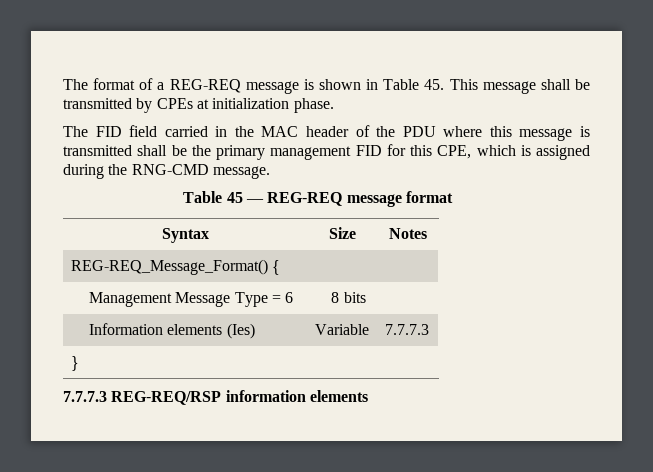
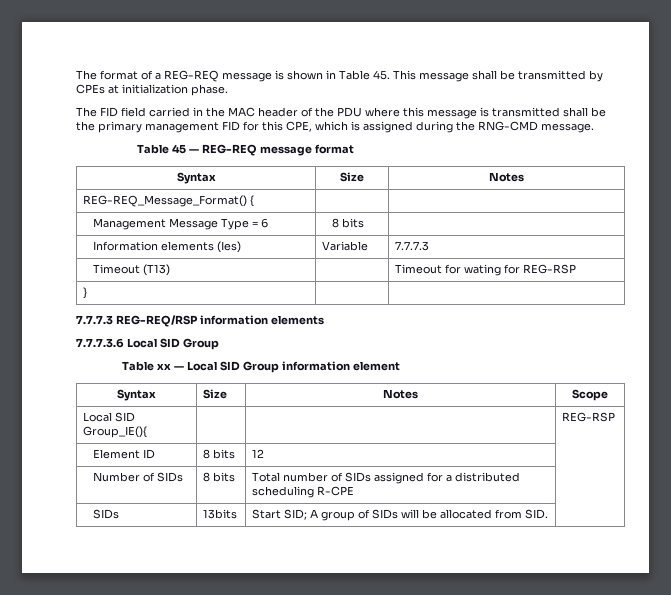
+ Timeout (T13) | | Timeout for wating for REG-RSP
+ 7.7.7.3.6 Local SID Group
+ Table xx — Local SID Group information element
+ Syntax | Size | Notes | Scope
+ Local SID Group_IE(){ | | | REG-RSP
+ Element ID | 8 bits | 12 |
+ Number of SIDs | 8 bits | Total number of SIDs assigned for a distributed scheduling R-CPE |
+ SIDs | 13bits | Start SID; A group of SIDs will be allocated from SID. |

